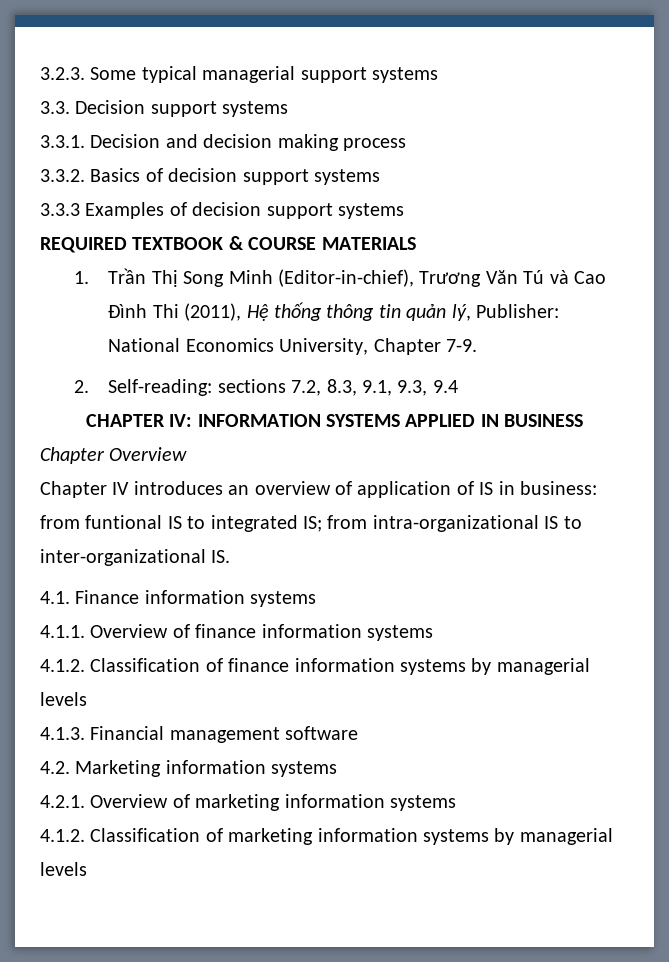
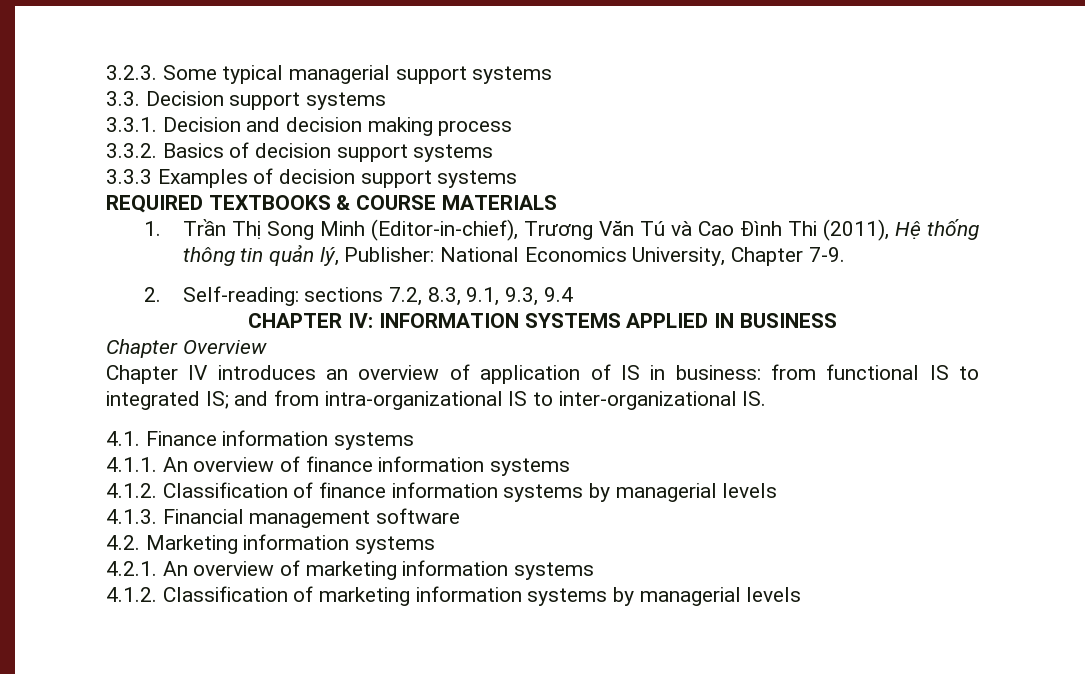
- REQUIRED TEXTBOOK & COURSE MATERIALS
+ REQUIRED TEXTBOOKS & COURSE MATERIALS
- Chapter IV introduces an overview of application of IS in business: from funtional IS to integrated IS; from intra-organizational IS to inter-organizational IS.
+ Chapter IV introduces an overview of application of IS in business: from functional IS to integrated IS; and from intra-organizational IS to inter-organizational IS.
- 4.1.1. Overview of finance information systems
+ 4.1.1. An overview of finance information systems
- 4.2.1. Overview of marketing information systems
+ 4.2.1. An overview of marketing information systems

